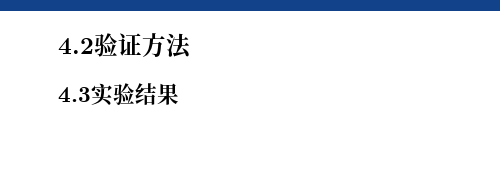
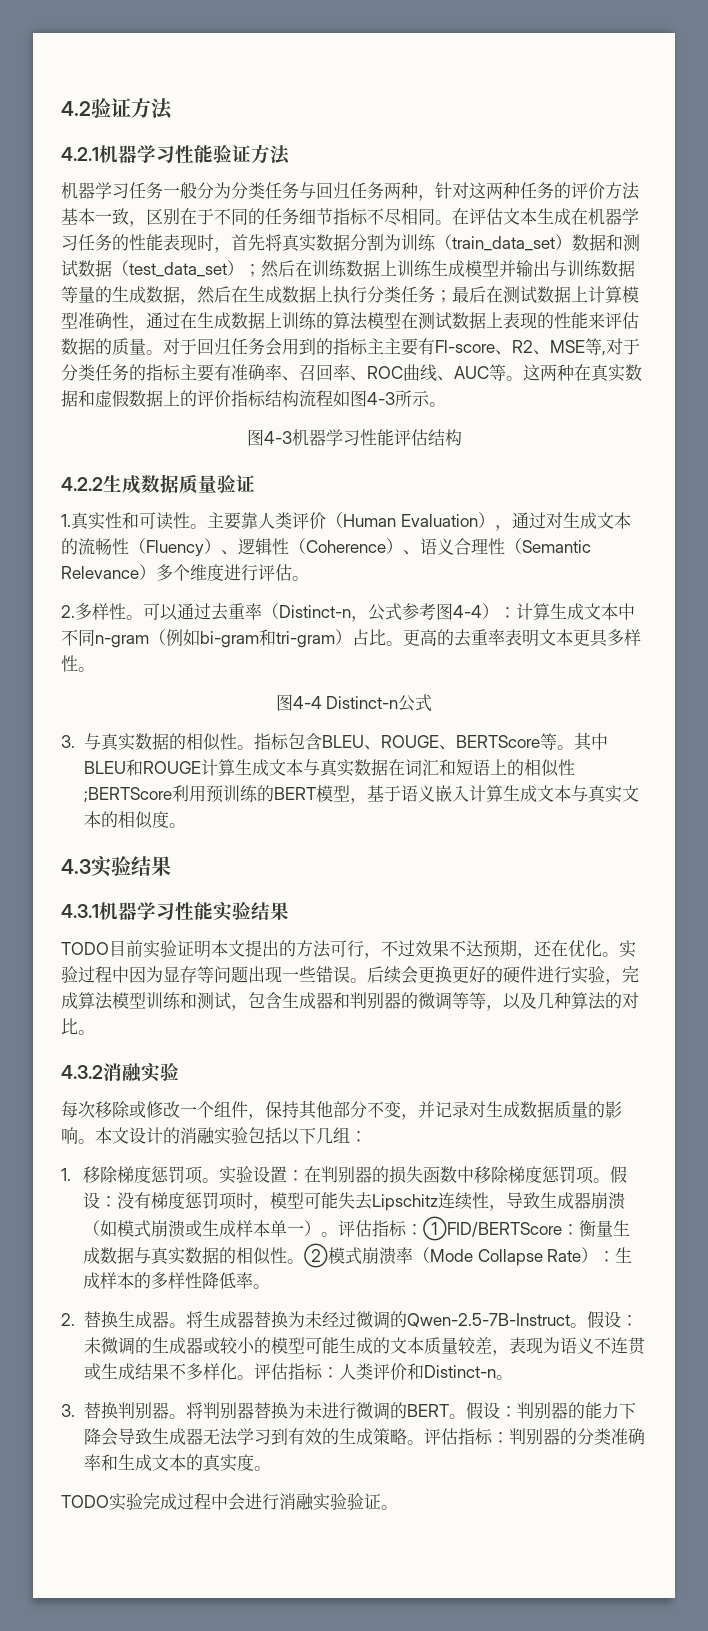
+ 4.2.1机器学习性能验证方法
+ 机器学习任务一般分为分类任务与回归任务两种，针对这两种任务的评价方法基本一致，区别在于不同的任务细节指标不尽相同。在评估文本生成在机器学习任务的性能表现时，首先将真实数据分割为训练（train_data_set）数据和测试数据（test_data_set）；然后在训练数据上训练生成模型并输出与训练数据等量的生成数据，然后在生成数据上执行分类任务；最后在测试数据上计算模型准确性，通过在生成数据上训练的算法模型在测试数据上表现的性能来评估数据的质量。对于回归任务会用到的指标主主要有Fl-score、R2、MSE等,对于分类任务的指标主要有准确率、召回率、ROC曲线、AUC等。这两种在真实数据和虚假数据上的评价指标结构流程如图4-3所示。
+ 图4-3机器学习性能评估结构
+ 4.2.2生成数据质量验证
+ 1.真实性和可读性。主要靠人类评价（Human Evaluation），通过对生成文本的流畅性（Fluency）、逻辑性（Coherence）、语义合理性（Semantic Relevance）多个维度进行评估。
+ 2.多样性。可以通过去重率（Distinct-n，公式参考图4-4）：计算生成文本中不同n-gram（例如bi-gram和tri-gram）占比。更高的去重率表明文本更具多样性。
+ 图4-4 Distinct-n公式
+ 3.与真实数据的相似性。指标包含BLEU、ROUGE、BERTScore等。其中BLEU和ROUGE计算生成文本与真实数据在词汇和短语上的相似性;BERTScore利用预训练的BERT模型，基于语义嵌入计算生成文本与真实文本的相似度。
  4.3实验结果
+ 4.3.1机器学习性能实验结果
+ TODO目前实验证明本文提出的方法可行，不过效果不达预期，还在优化。实验过程中因为显存等问题出现一些错误。后续会更换更好的硬件进行实验，完成算法模型训练和测试，包含生成器和判别器的微调等等，以及几种算法的对比。
+ 4.3.2消融实验
+ 每次移除或修改一个组件，保持其他部分不变，并记录对生成数据质量的影响。本文设计的消融实验包括以下几组：
+ 1.移除梯度惩罚项。实验设置：在判别器的损失函数中移除梯度惩罚项。假设：没有梯度惩罚项时，模型可能失去Lipschitz连续性，导致生成器崩溃（如模式崩溃或生成样本单一）。评估指标：①FID/BERTScore：衡量生成数据与真实数据的相似性。②模式崩溃率（Mode Collapse Rate）：生成样本的多样性降低率。
+ 2.替换生成器。将生成器替换为未经过微调的Qwen-2.5-7B-Instruct。假设：未微调的生成器或较小的模型可能生成的文本质量较差，表现为语义不连贯或生成结果不多样化。评估指标：人类评价和Distinct-n。
+ 3.替换判别器。将判别器替换为未进行微调的BERT。假设：判别器的能力下降会导致生成器无法学习到有效的生成策略。评估指标：判别器的分类准确率和生成文本的真实度。
+ TODO实验完成过程中会进行消融实验验证。

